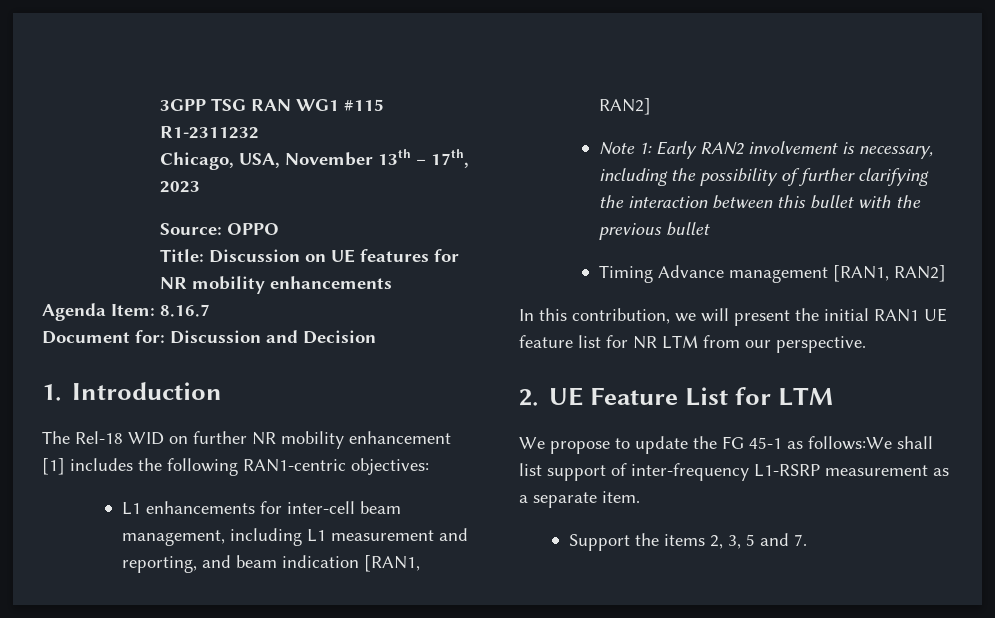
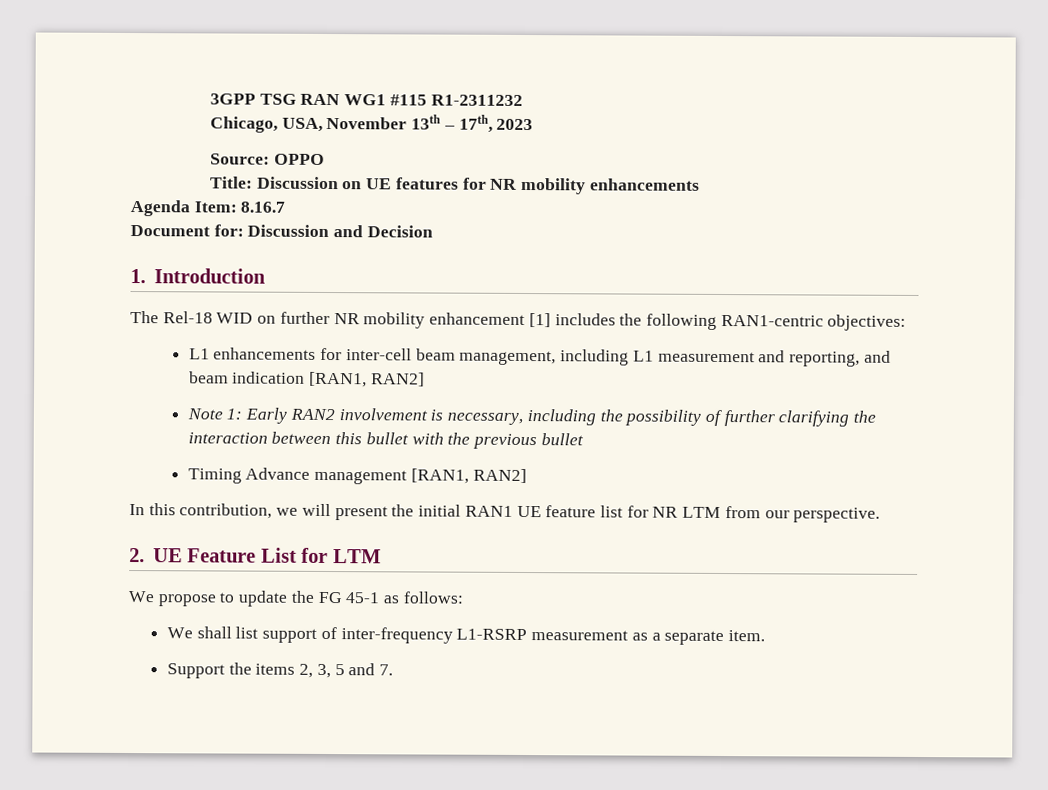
- We propose to update the FG 45-1 as follows:We shall list support of inter-frequency L1-RSRP measurement as a separate item.
+ We propose to update the FG 45-1 as follows:
+ We shall list support of inter-frequency L1-RSRP measurement as a separate item.

